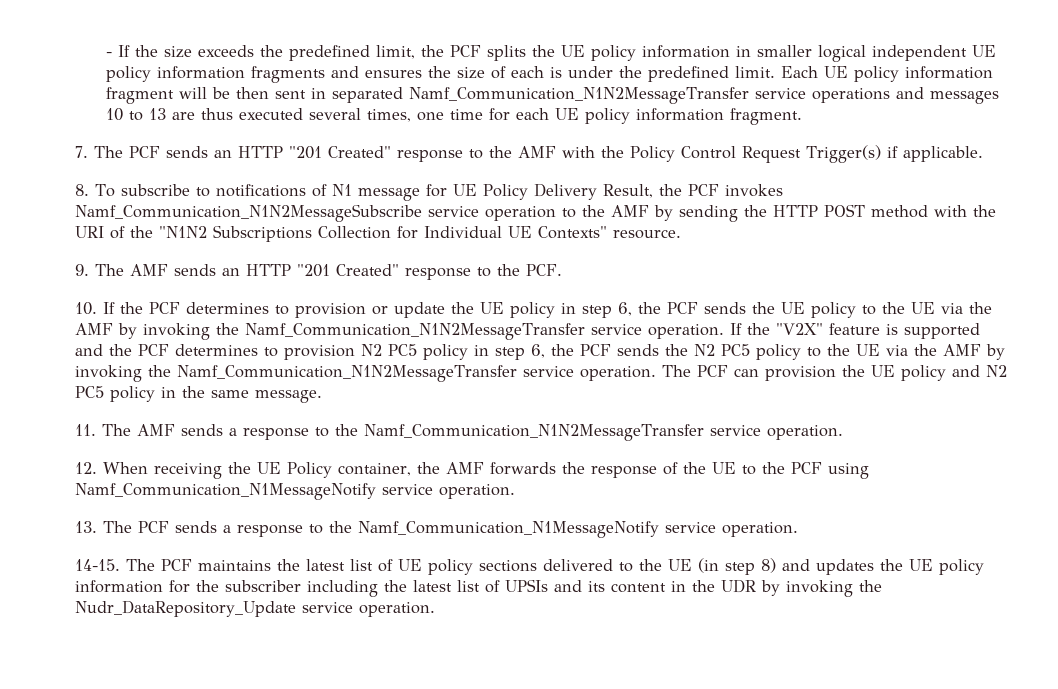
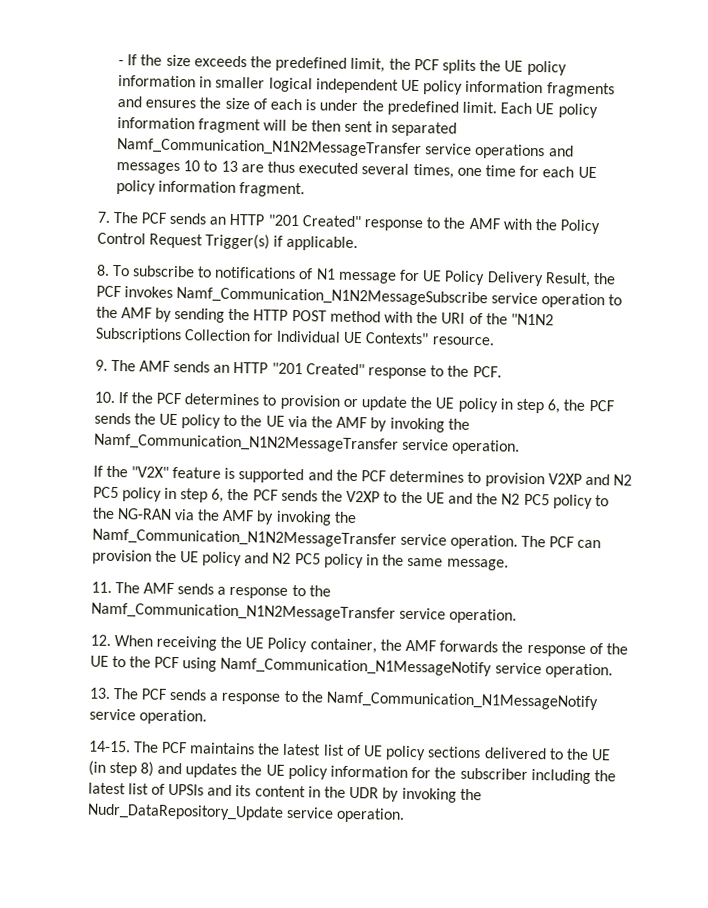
- 10. If the PCF determines to provision or update the UE policy in step 6, the PCF sends the UE policy to the UE via the AMF by invoking the Namf_Communication_N1N2MessageTransfer service operation. If the "V2X" feature is supported and the PCF determines to provision N2 PC5 policy in step 6, the PCF sends the N2 PC5 policy to the UE via the AMF by invoking the Namf_Communication_N1N2MessageTransfer service operation.
+ 10. If the PCF determines to provision or update the UE policy in step 6, the PCF sends the UE policy to the UE via the AMF by invoking the Namf_Communication_N1N2MessageTransfer service operation.
+ If the "V2X" feature is supported and the PCF determines to provision V2XP and N2 PC5 policy in step 6, the PCF sends the V2XP to the UE and the N2 PC5 policy to the NG-RAN via the AMF by invoking the Namf_Communication_N1N2MessageTransfer service operation.

